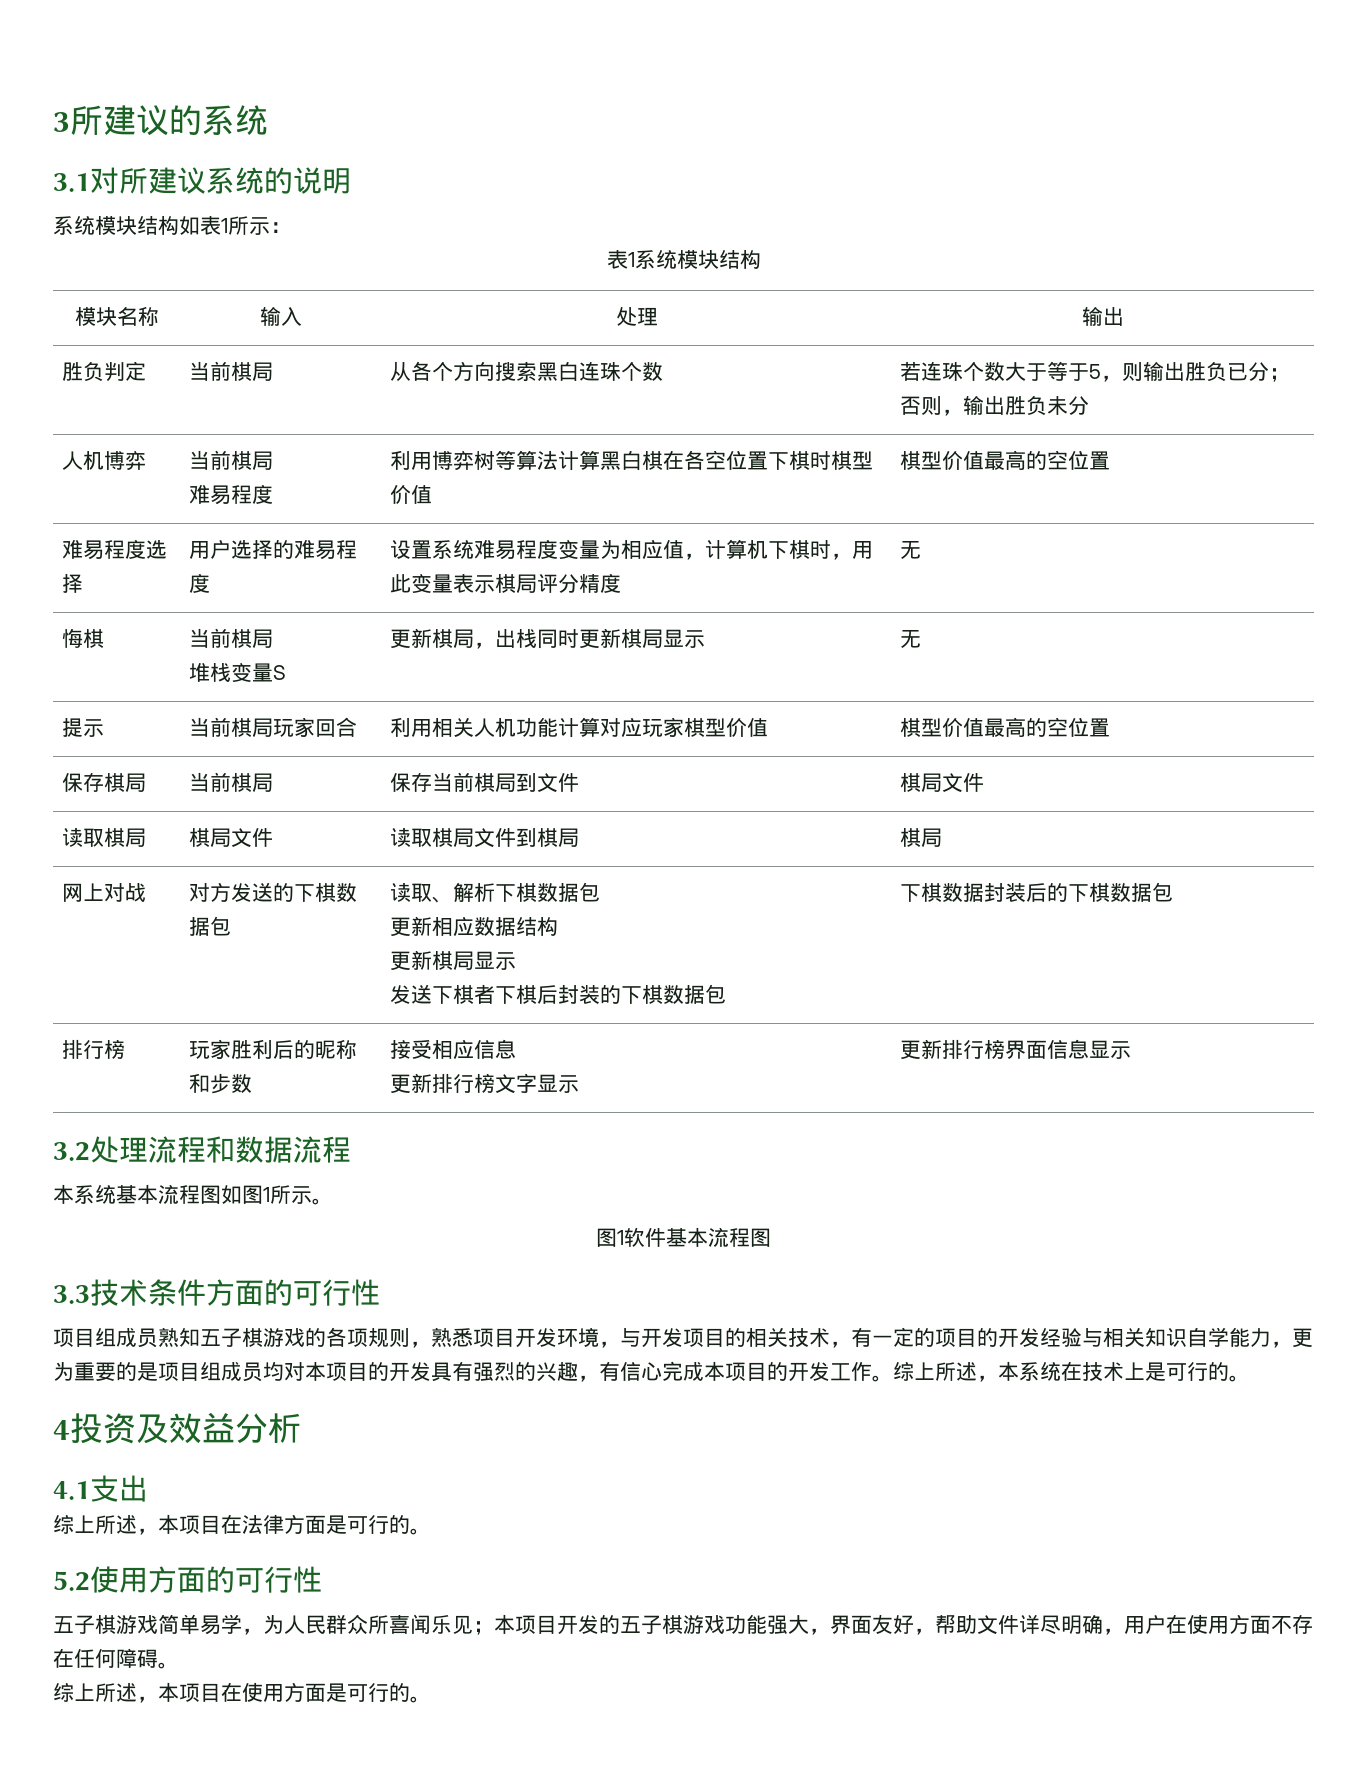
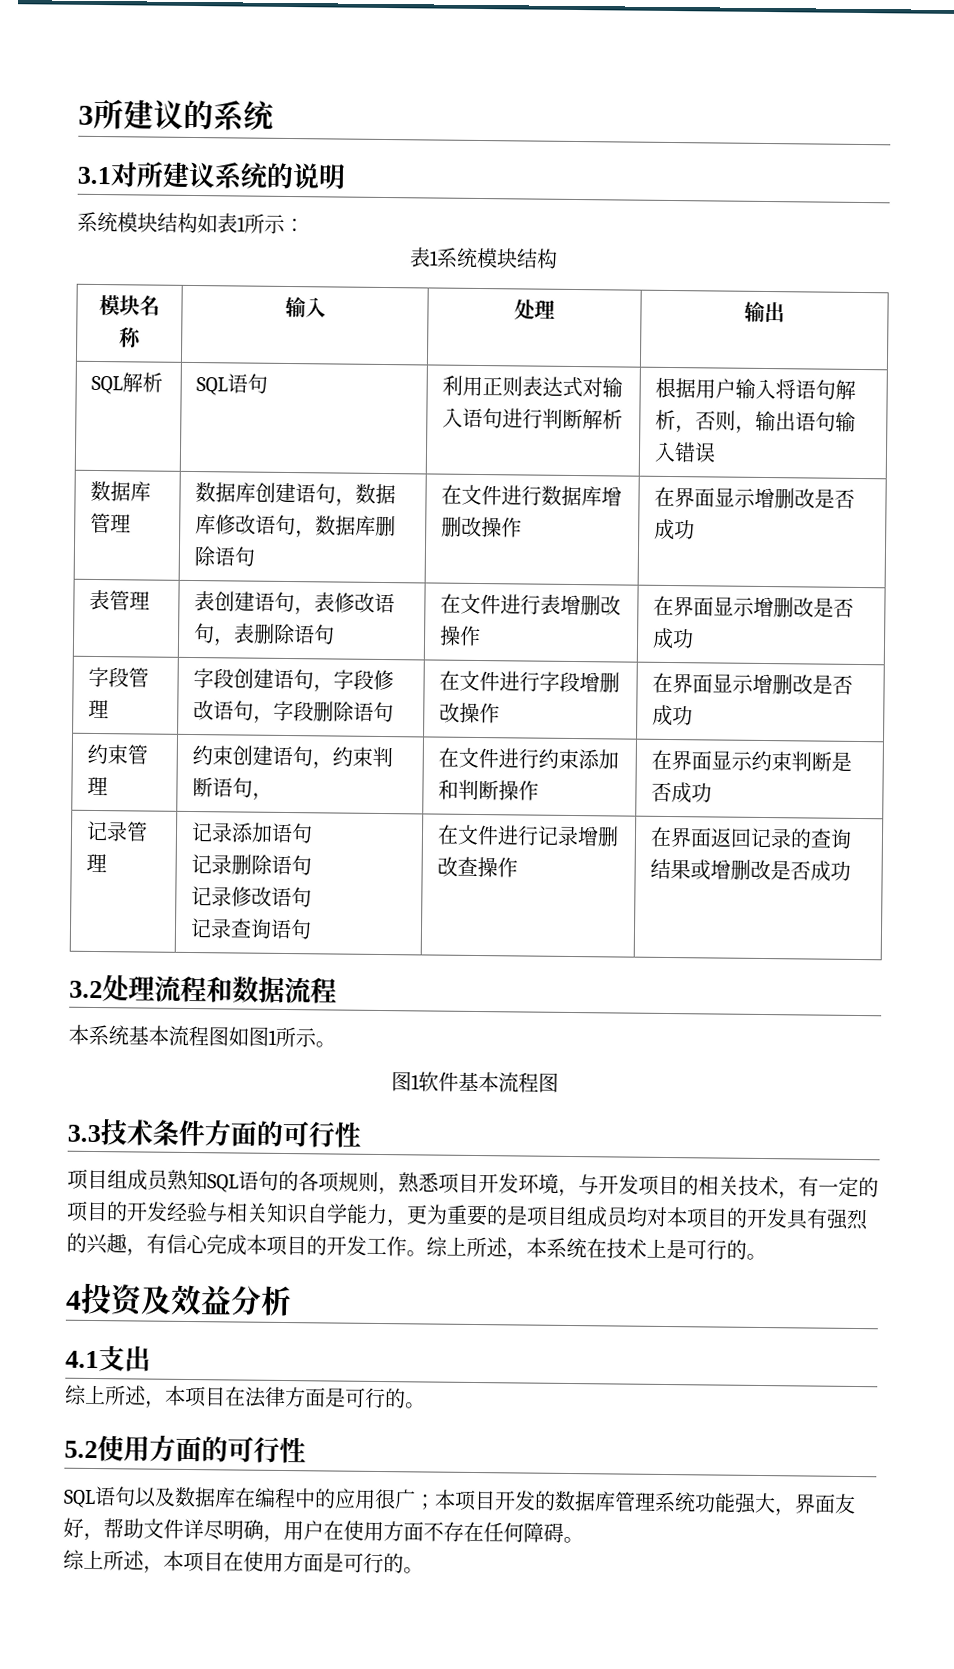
- 胜负判定 | 当前棋局 | 从各个方向搜索黑白连珠个数 | 若连珠个数大于等于5，则输出胜负已分；否则，输出胜负未分
- 人机博弈 | 当前棋局
- 难易程度 | 利用博弈树等算法计算黑白棋在各空位置下棋时棋型价值 | 棋型价值最高的空位置
- 难易程度选择 | 用户选择的难易程度 | 设置系统难易程度变量为相应值，计算机下棋时，用此变量表示棋局评分精度 | 无
- 悔棋 | 当前棋局
- 堆栈变量S | 更新棋局，出栈同时更新棋局显示 | 无
- 提示 | 当前棋局玩家回合 | 利用相关人机功能计算对应玩家棋型价值 | 棋型价值最高的空位置
- 保存棋局 | 当前棋局 | 保存当前棋局到文件 | 棋局文件
- 读取棋局 | 棋局文件 | 读取棋局文件到棋局 | 棋局
- 网上对战 | 对方发送的下棋数据包 | 读取、解析下棋数据包
- 更新相应数据结构
- 更新棋局显示
- 发送下棋者下棋后封装的下棋数据包 | 下棋数据封装后的下棋数据包
- 排行榜 | 玩家胜利后的昵称和步数 | 接受相应信息
- 更新排行榜文字显示 | 更新排行榜界面信息显示
+ SQL解析 | SQL语句 | 利用正则表达式对输入语句进行判断解析 | 根据用户输入将语句解析，否则，输出语句输入错误
+ 数据库管理 | 数据库创建语句，数据库修改语句，数据库删除语句 | 在文件进行数据库增删改操作 | 在界面显示增删改是否成功
+ 表管理 | 表创建语句，表修改语句，表删除语句 | 在文件进行表增删改操作 | 在界面显示增删改是否成功
+ 字段管理 | 字段创建语句，字段修改语句，字段删除语句 | 在文件进行字段增删改操作 | 在界面显示增删改是否成功
+ 约束管理 | 约束创建语句，约束判断语句， | 在文件进行约束添加和判断操作 | 在界面显示约束判断是否成功
+ 记录管理 | 记录添加语句
+ 记录删除语句
+ 记录修改语句
+ 记录查询语句 | 在文件进行记录增删改查操作 | 在界面返回记录的查询结果或增删改是否成功
- 项目组成员熟知五子棋游戏的各项规则，熟悉项目开发环境，与开发项目的相关技术，有一定的项目的开发经验与相关知识自学能力，更为重要的是项目组成员均对本项目的开发具有强烈的兴趣，有信心完成本项目的开发工作。
+ 项目组成员熟知SQL语句的各项规则，熟悉项目开发环境，与开发项目的相关技术，有一定的项目的开发经验与相关知识自学能力，更为重要的是项目组成员均对本项目的开发具有强烈的兴趣，有信心完成本项目的开发工作。
- 五子棋游戏简单易学，为人民群众所喜闻乐见；本项目开发的五子棋游戏功能强大，界面友好，帮助文件详尽明确，用户在使用方面不存在任何障碍。
+ SQL语句以及数据库在编程中的应用很广；本项目开发的数据库管理系统功能强大，界面友好，帮助文件详尽明确，用户在使用方面不存在任何障碍。

